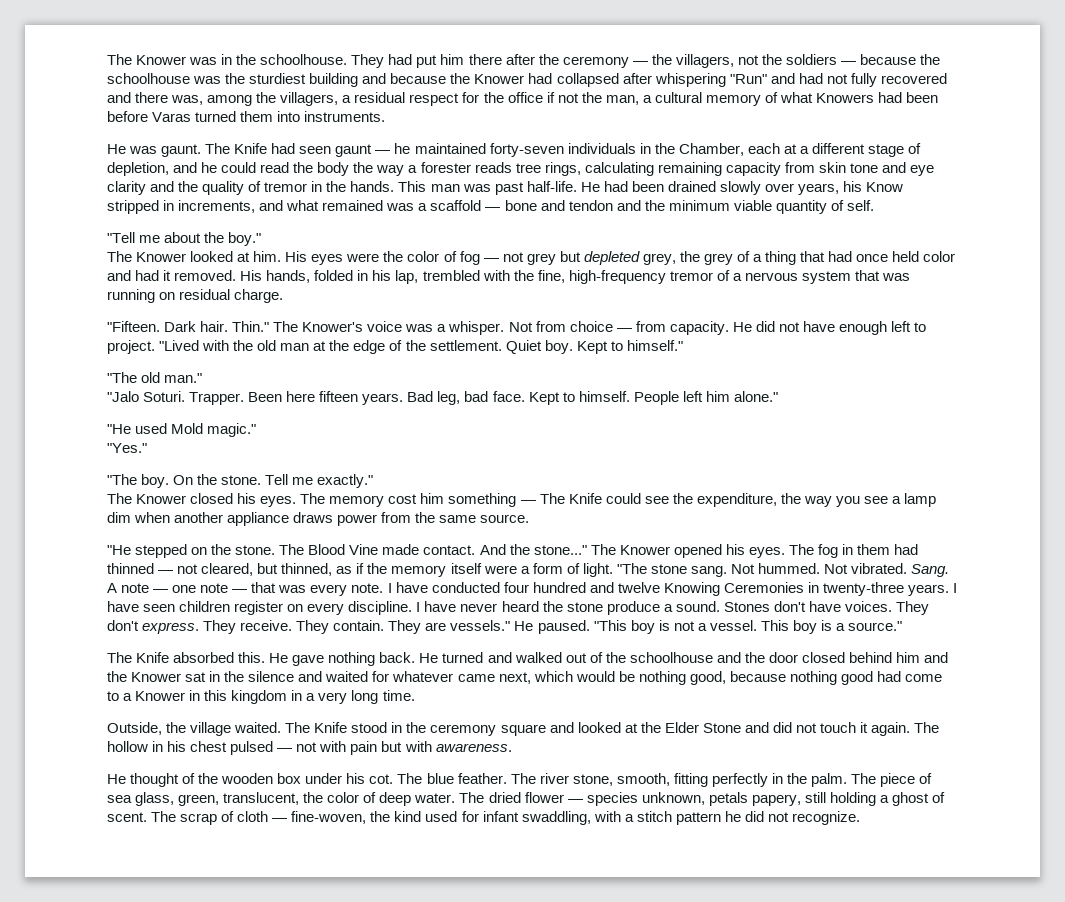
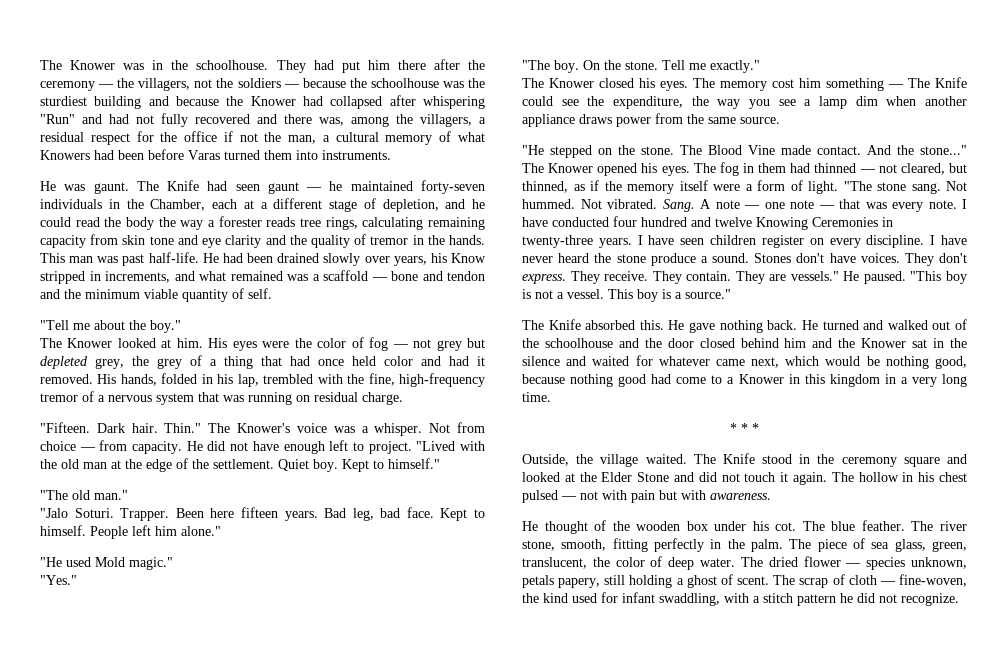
+ * * *

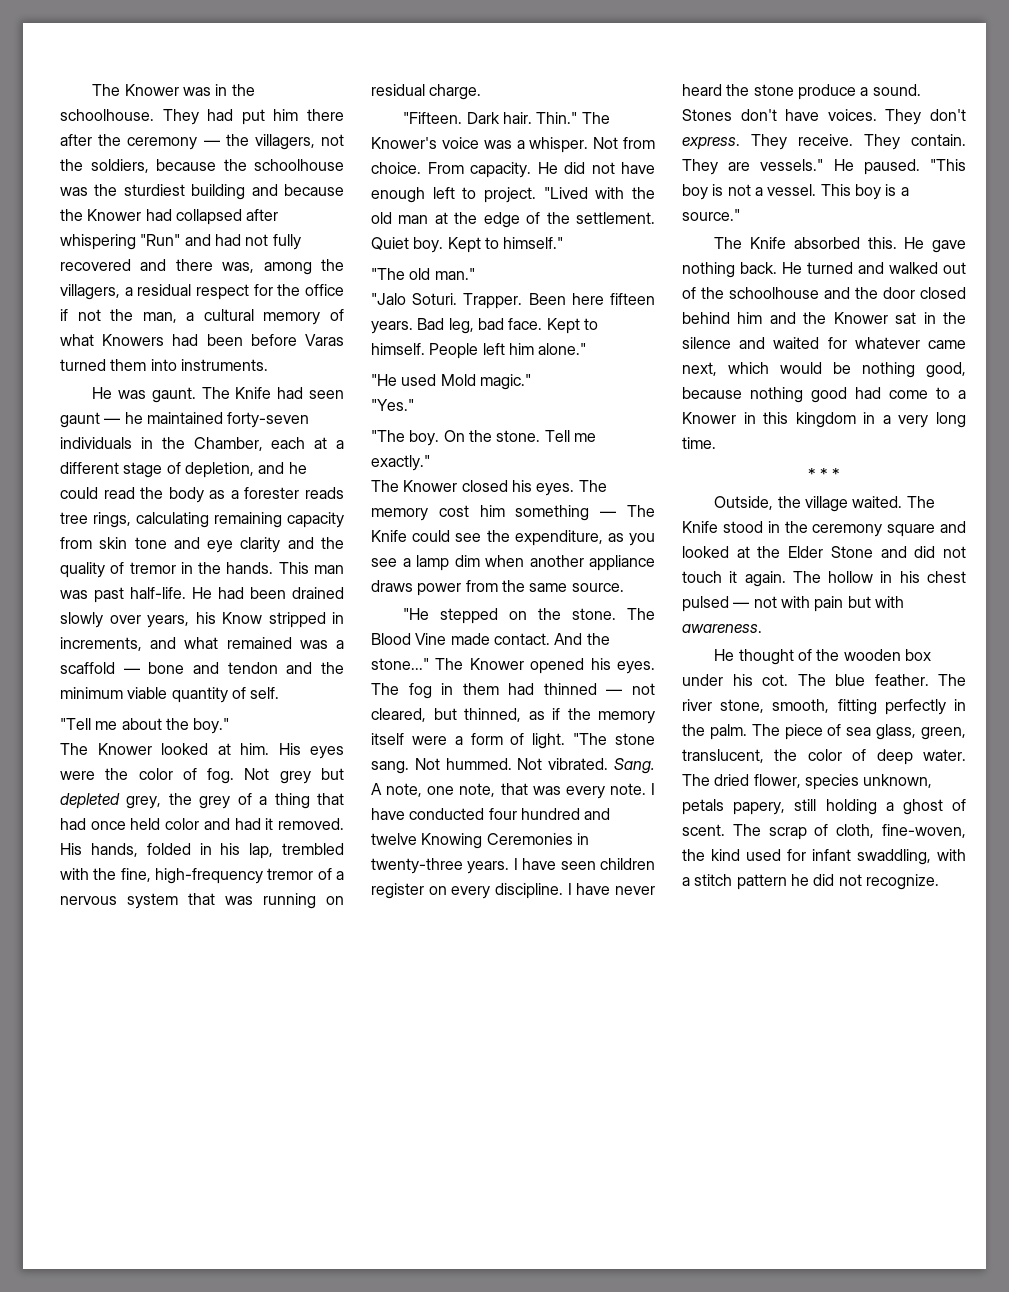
- They had put him there after the ceremony — the villagers, not the soldiers — because the schoolhouse was the sturdiest building and because the Knower had collapsed after whispering "Run" and had not fully recovered and there was, among the villagers, a residual respect for the office if not the man, a cultural memory of what Knowers had been before Varas turned them into instruments.
+ They had put him there after the ceremony — the villagers, not the soldiers, because the schoolhouse was the sturdiest building and because the Knower had collapsed after whispering "Run" and had not fully recovered and there was, among the villagers, a residual respect for the office if not the man, a cultural memory of what Knowers had been before Varas turned them into instruments.
- The Knife had seen gaunt — he maintained forty-seven individuals in the Chamber, each at a different stage of depletion, and he could read the body the way a forester reads tree rings, calculating remaining capacity from skin tone and eye clarity and the quality of tremor in the hands.
+ The Knife had seen gaunt — he maintained forty-seven individuals in the Chamber, each at a different stage of depletion, and he could read the body as a forester reads tree rings, calculating remaining capacity from skin tone and eye clarity and the quality of tremor in the hands.
- His eyes were the color of fog — not grey but depleted grey, the grey of a thing that had once held color and had it removed.
+ His eyes were the color of fog. Not grey but depleted grey, the grey of a thing that had once held color and had it removed.
- Not from choice — from capacity.
+ Not from choice. From capacity.
- The memory cost him something — The Knife could see the expenditure, the way you see a lamp dim when another appliance draws power from the same source.
+ The memory cost him something — The Knife could see the expenditure, as you see a lamp dim when another appliance draws power from the same source.
- A note — one note — that was every note.
+ A note, one note, that was every note.
- The dried flower — species unknown, petals papery, still holding a ghost of scent.
+ The dried flower, species unknown, petals papery, still holding a ghost of scent.
- The scrap of cloth — fine-woven, the kind used for infant swaddling, with a stitch pattern he did not recognize.
+ The scrap of cloth, fine-woven, the kind used for infant swaddling, with a stitch pattern he did not recognize.

